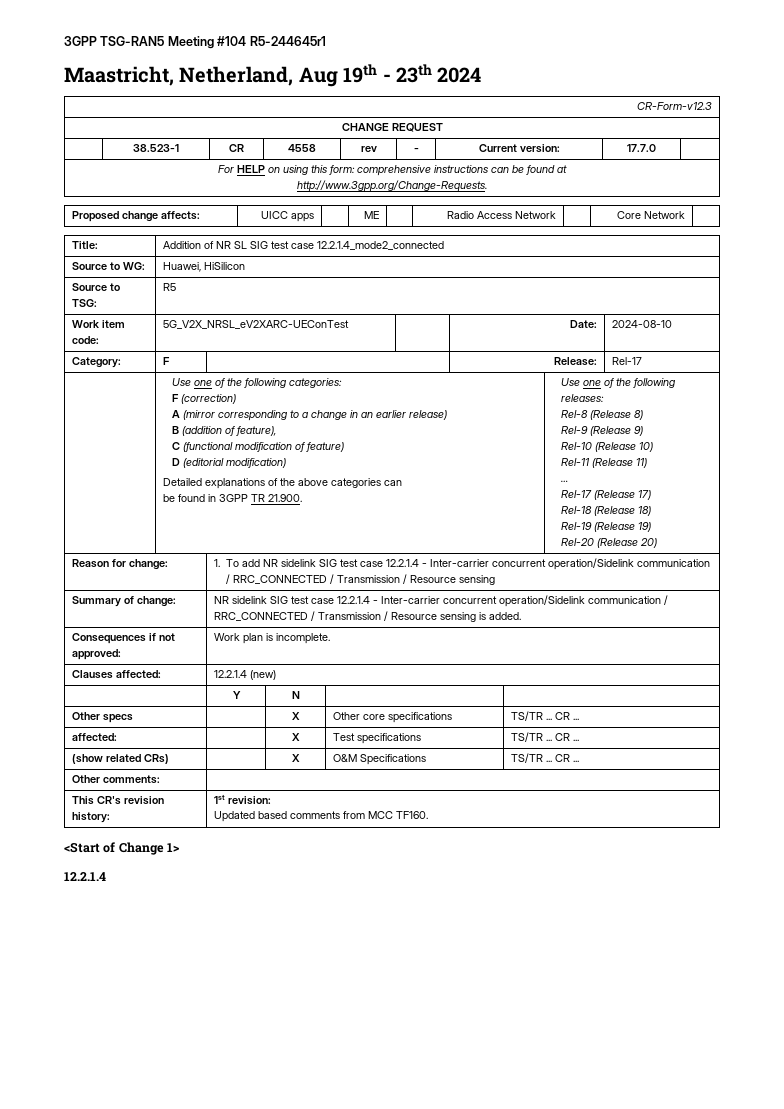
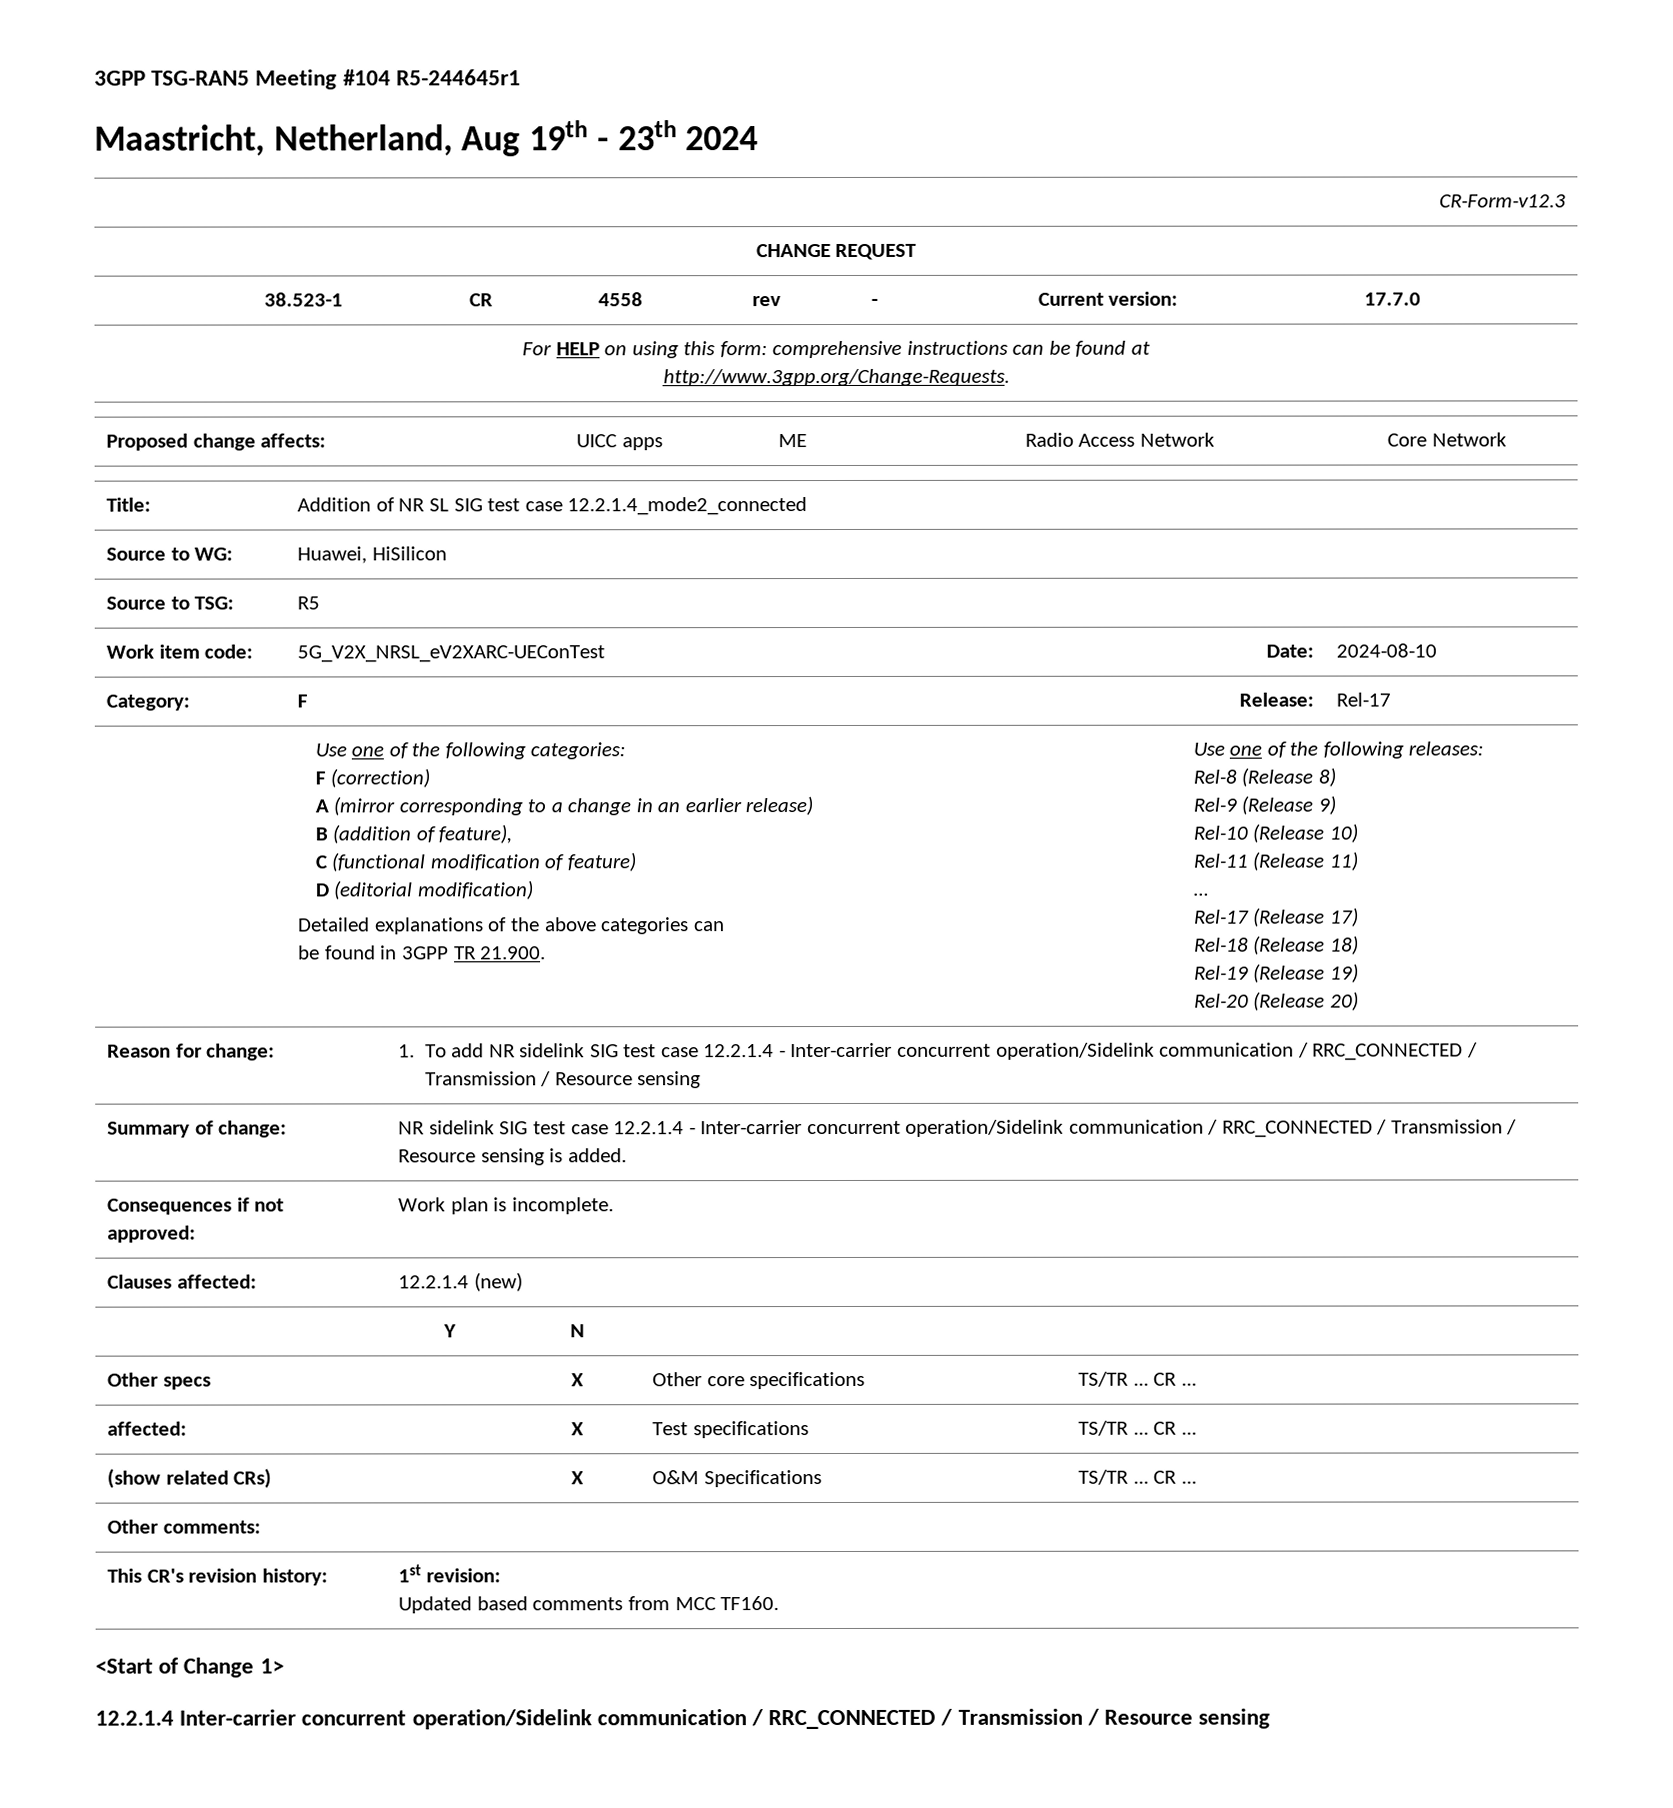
  <Start of Change 1>
- 12.2.1.4
+ 12.2.1.4 Inter-carrier concurrent operation/Sidelink communication / RRC_CONNECTED / Transmission / Resource sensing

